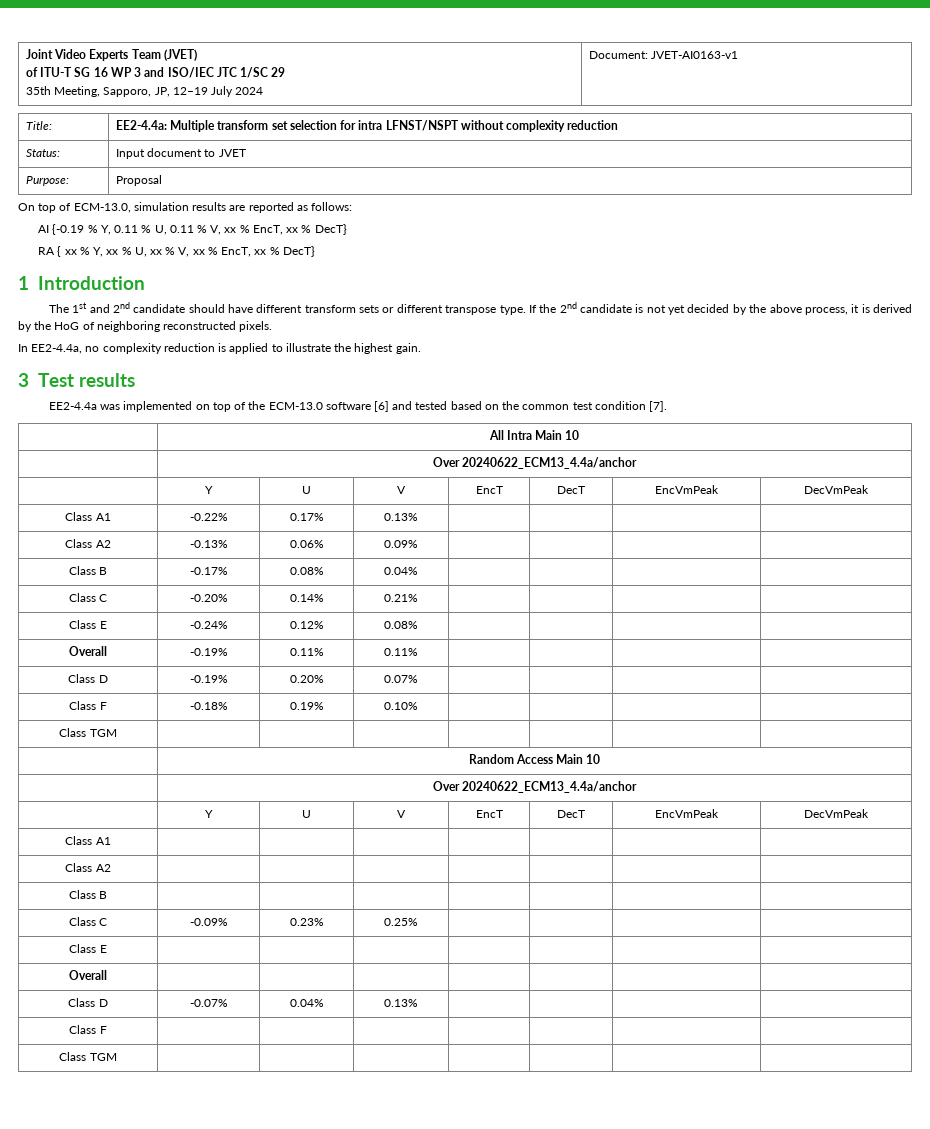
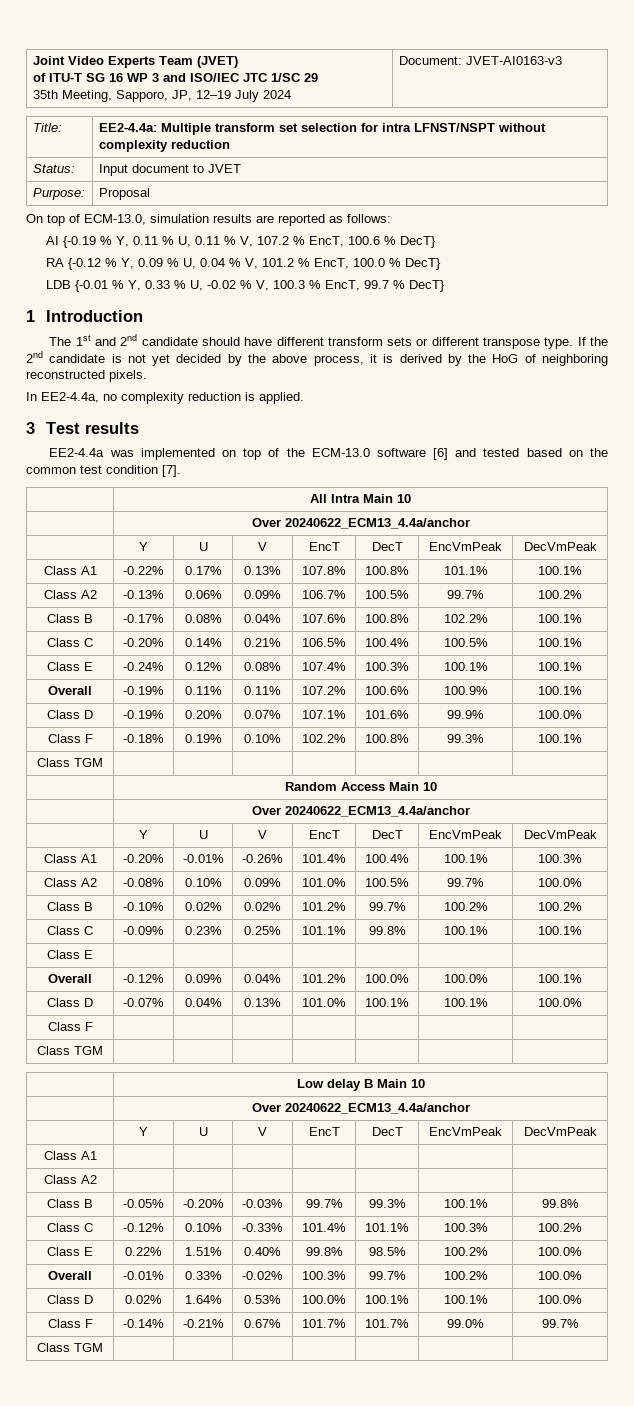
  Joint Video Experts Team (JVET)
  of ITU-T SG 16 WP 3 and ISO/IEC JTC 1/SC 29
- 35th Meeting, Sapporo, JP, 12–19 July 2024 | Document: JVET-AI0163-v1
+ 35th Meeting, Sapporo, JP, 12–19 July 2024 | Document: JVET-AI0163-v3
- AI {-0.19 % Y, 0.11 % U, 0.11 % V, xx % EncT, xx % DecT}
+ AI {-0.19 % Y, 0.11 % U, 0.11 % V, 107.2 % EncT, 100.6 % DecT}
- RA { xx % Y, xx % U, xx % V, xx % EncT, xx % DecT}
+ RA {-0.12 % Y, 0.09 % U, 0.04 % V, 101.2 % EncT, 100.0 % DecT}
+ LDB {-0.01 % Y, 0.33 % U, -0.02 % V, 100.3 % EncT, 99.7 % DecT}
- In EE2-4.4a, no complexity reduction is applied to illustrate the highest gain.
+ In EE2-4.4a, no complexity reduction is applied.
- Class A1 | -0.22% | 0.17% | 0.13% | | | |
+ Class A1 | -0.22% | 0.17% | 0.13% | 107.8% | 100.8% | 101.1% | 100.1%
- Class A2 | -0.13% | 0.06% | 0.09% | | | |
+ Class A2 | -0.13% | 0.06% | 0.09% | 106.7% | 100.5% | 99.7% | 100.2%
- Class B | -0.17% | 0.08% | 0.04% | | | |
+ Class B | -0.17% | 0.08% | 0.04% | 107.6% | 100.8% | 102.2% | 100.1%
- Class C | -0.20% | 0.14% | 0.21% | | | |
+ Class C | -0.20% | 0.14% | 0.21% | 106.5% | 100.4% | 100.5% | 100.1%
- Class E | -0.24% | 0.12% | 0.08% | | | |
+ Class E | -0.24% | 0.12% | 0.08% | 107.4% | 100.3% | 100.1% | 100.1%
- Overall | -0.19% | 0.11% | 0.11% | | | |
+ Overall | -0.19% | 0.11% | 0.11% | 107.2% | 100.6% | 100.9% | 100.1%
- Class D | -0.19% | 0.20% | 0.07% | | | |
+ Class D | -0.19% | 0.20% | 0.07% | 107.1% | 101.6% | 99.9% | 100.0%
- Class F | -0.18% | 0.19% | 0.10% | | | |
+ Class F | -0.18% | 0.19% | 0.10% | 102.2% | 100.8% | 99.3% | 100.1%
  Class TGM | | | | | | |
  | Random Access Main 10
+ | Over 20240622_ECM13_4.4a/anchor
+ | Y | U | V | EncT | DecT | EncVmPeak | DecVmPeak
+ Class A1 | -0.20% | -0.01% | -0.26% | 101.4% | 100.4% | 100.1% | 100.3%
+ Class A2 | -0.08% | 0.10% | 0.09% | 101.0% | 100.5% | 99.7% | 100.0%
+ Class B | -0.10% | 0.02% | 0.02% | 101.2% | 99.7% | 100.2% | 100.2%
+ Class C | -0.09% | 0.23% | 0.25% | 101.1% | 99.8% | 100.1% | 100.1%
+ Class E | | | | | | |
+ Overall | -0.12% | 0.09% | 0.04% | 101.2% | 100.0% | 100.0% | 100.1%
+ Class D | -0.07% | 0.04% | 0.13% | 101.0% | 100.1% | 100.1% | 100.0%
+ Class F | | | | | | |
+ Class TGM | | | | | | |
+ | Low delay B Main 10
- Class B | | | | | | |
- Class C | -0.09% | 0.23% | 0.25% | | | |
- Class E | | | | | | |
- Overall | | | | | | |
- Class D | -0.07% | 0.04% | 0.13% | | | |
- Class F | | | | | | |
+ Class B | -0.05% | -0.20% | -0.03% | 99.7% | 99.3% | 100.1% | 99.8%
+ Class C | -0.12% | 0.10% | -0.33% | 101.4% | 101.1% | 100.3% | 100.2%
+ Class E | 0.22% | 1.51% | 0.40% | 99.8% | 98.5% | 100.2% | 100.0%
+ Overall | -0.01% | 0.33% | -0.02% | 100.3% | 99.7% | 100.2% | 100.0%
+ Class D | 0.02% | 1.64% | 0.53% | 100.0% | 100.1% | 100.1% | 100.0%
+ Class F | -0.14% | -0.21% | 0.67% | 101.7% | 101.7% | 99.0% | 99.7%

